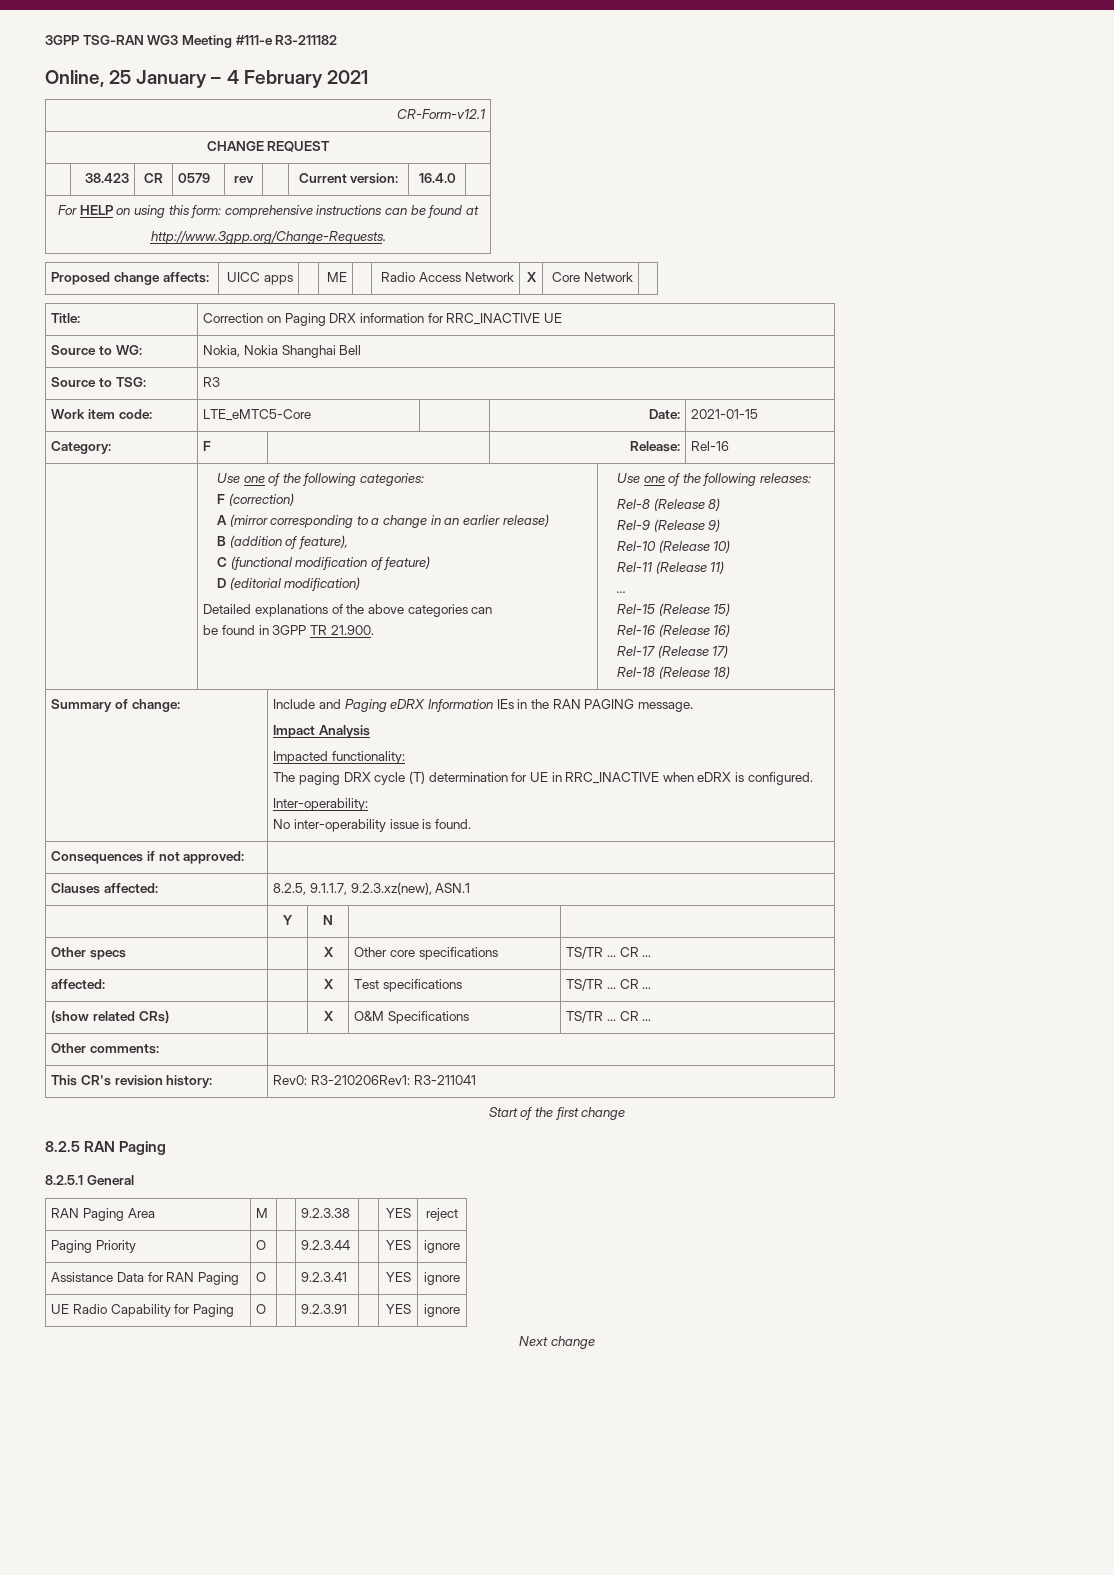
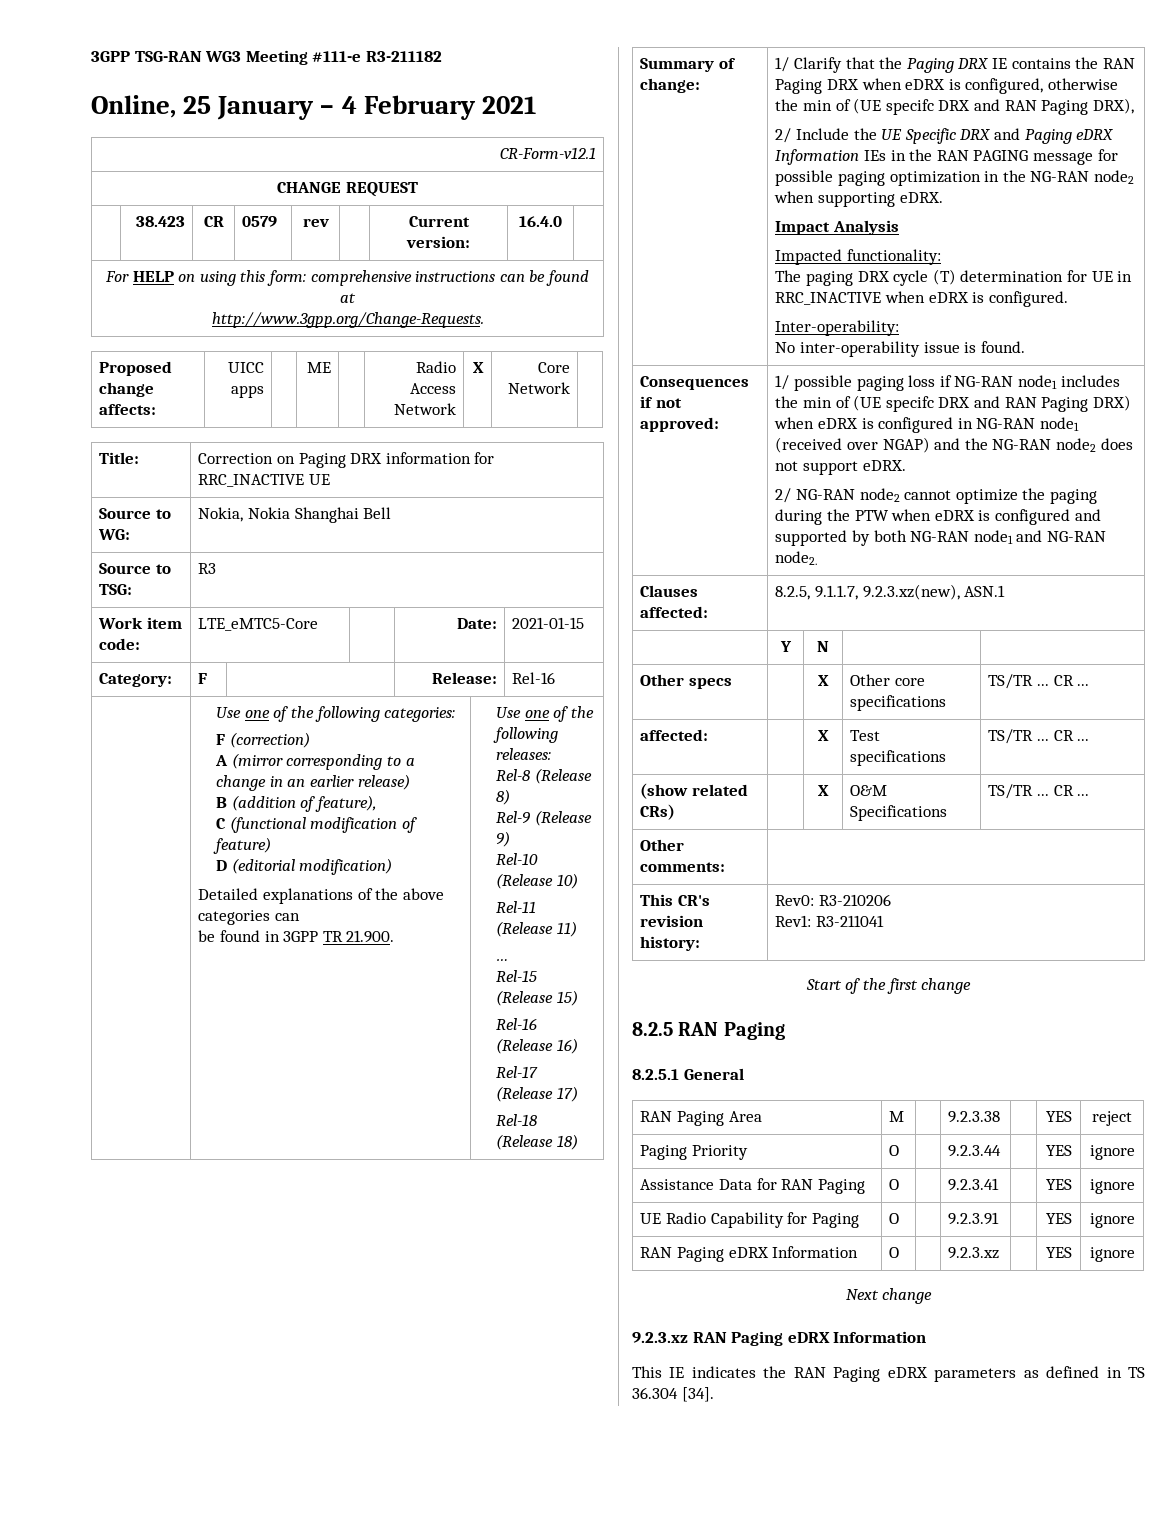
- Include and Paging eDRX Information IEs in the RAN PAGING message.
+ 1/ Clarify that the Paging DRX IE contains the RAN Paging DRX when eDRX is configured, otherwise the min of (UE specifc DRX and RAN Paging DRX),
+ 2/ Include the UE Specific DRX and Paging eDRX Information IEs in the RAN PAGING message for possible paging optimization in the NG-RAN node2 when supporting eDRX.
+ 1/ possible paging loss if NG-RAN node1 includes the min of (UE specifc DRX and RAN Paging DRX) when eDRX is configured in NG-RAN node1 (received over NGAP) and the NG-RAN node2 does not support eDRX.
+ 2/ NG-RAN node2 cannot optimize the paging during the PTW when eDRX is configured and supported by both NG-RAN node1 and NG-RAN node2.
- This CR's revision history: | Rev0: R3-210206Rev1: R3-211041
+ This CR's revision history: | Rev0: R3-210206
+ Rev1: R3-211041
+ RAN Paging eDRX Information | O | | 9.2.3.xz | | YES | ignore
  Next change
+ 9.2.3.xz RAN Paging eDRX Information
+ This IE indicates the RAN Paging eDRX parameters as defined in TS 36.304 [34].

